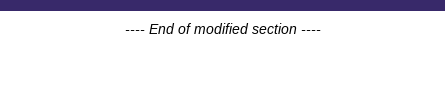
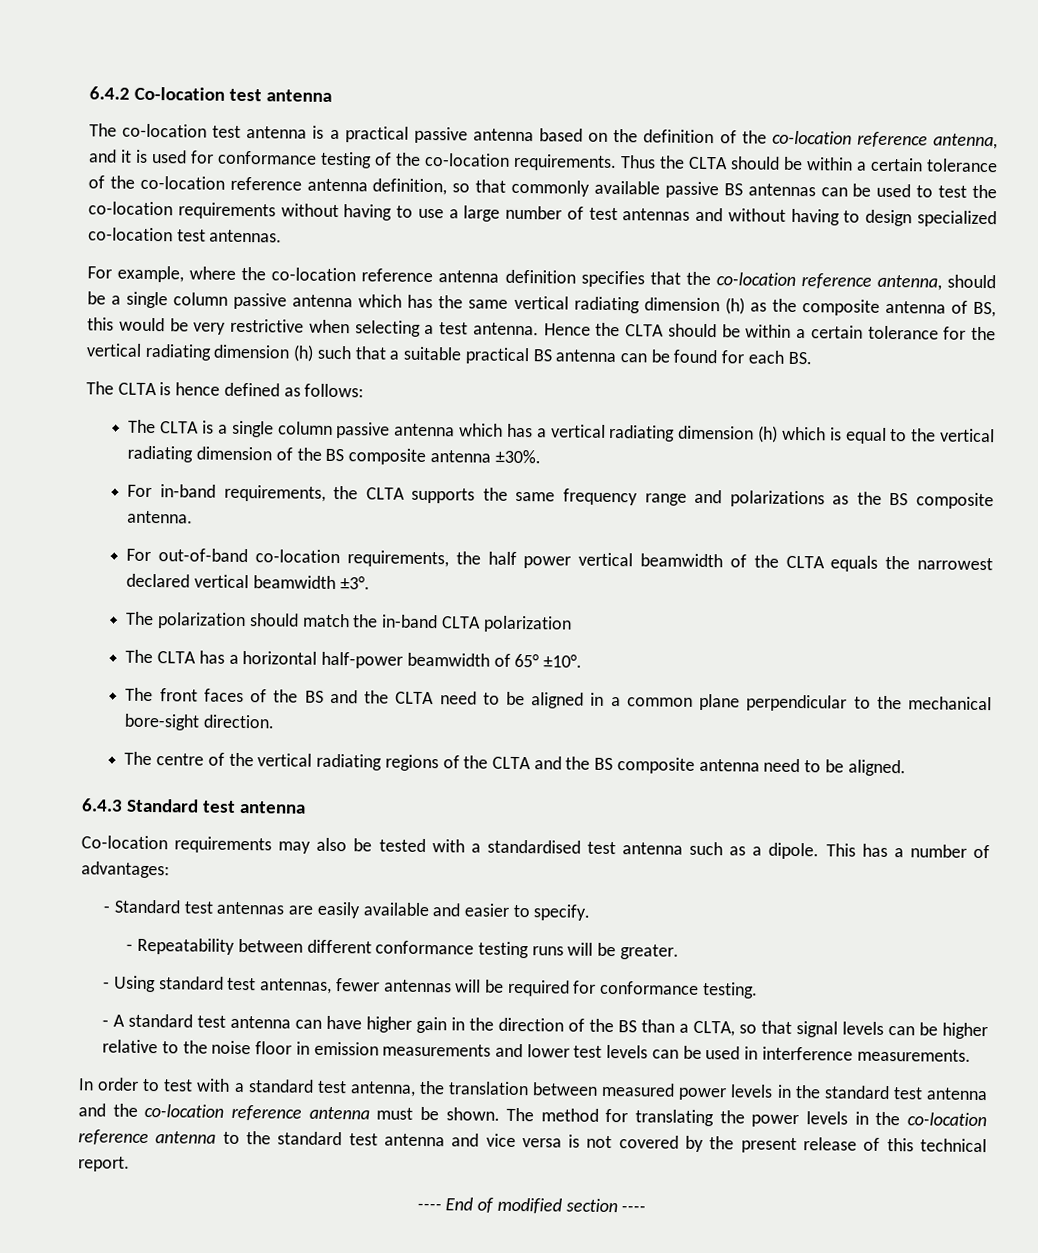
+ 6.4.2 Co-location test antenna
+ The co-location test antenna is a practical passive antenna based on the definition of the co-location reference antenna, and it is used for conformance testing of the co-location requirements. Thus the CLTA should be within a certain tolerance of the co-location reference antenna definition, so that commonly available passive BS antennas can be used to test the co-location requirements without having to use a large number of test antennas and without having to design specialized co-location test antennas.
+ For example, where the co-location reference antenna definition specifies that the co-location reference antenna, should be a single column passive antenna which has the same vertical radiating dimension (h) as the composite antenna of BS, this would be very restrictive when selecting a test antenna. Hence the CLTA should be within a certain tolerance for the vertical radiating dimension (h) such that a suitable practical BS antenna can be found for each BS.
+ The CLTA is hence defined as follows:
+ The CLTA is a single column passive antenna which has a vertical radiating dimension (h) which is equal to the vertical radiating dimension of the BS composite antenna ±30%.
+ For in-band requirements, the CLTA supports the same frequency range and polarizations as the BS composite antenna.
+ For out-of-band co-location requirements, the half power vertical beamwidth of the CLTA equals the narrowest declared vertical beamwidth ±3°.
+ The polarization should match the in-band CLTA polarization
+ The CLTA has a horizontal half-power beamwidth of 65° ±10°.
+ The front faces of the BS and the CLTA need to be aligned in a common plane perpendicular to the mechanical bore-sight direction.
+ The centre of the vertical radiating regions of the CLTA and the BS composite antenna need to be aligned.
+ 6.4.3 Standard test antenna
+ Co-location requirements may also be tested with a standardised test antenna such as a dipole. This has a number of advantages:
+ - Standard test antennas are easily available and easier to specify.
+ - Repeatability between different conformance testing runs will be greater.
+ - Using standard test antennas, fewer antennas will be required for conformance testing.
+ - A standard test antenna can have higher gain in the direction of the BS than a CLTA, so that signal levels can be higher relative to the noise floor in emission measurements and lower test levels can be used in interference measurements.
+ In order to test with a standard test antenna, the translation between measured power levels in the standard test antenna and the co-location reference antenna must be shown. The method for translating the power levels in the co-location reference antenna to the standard test antenna and vice versa is not covered by the present release of this technical report.

